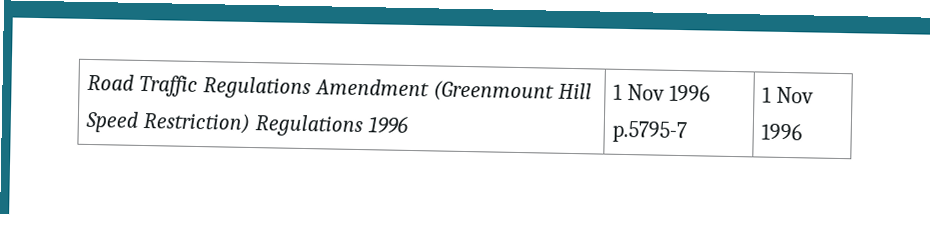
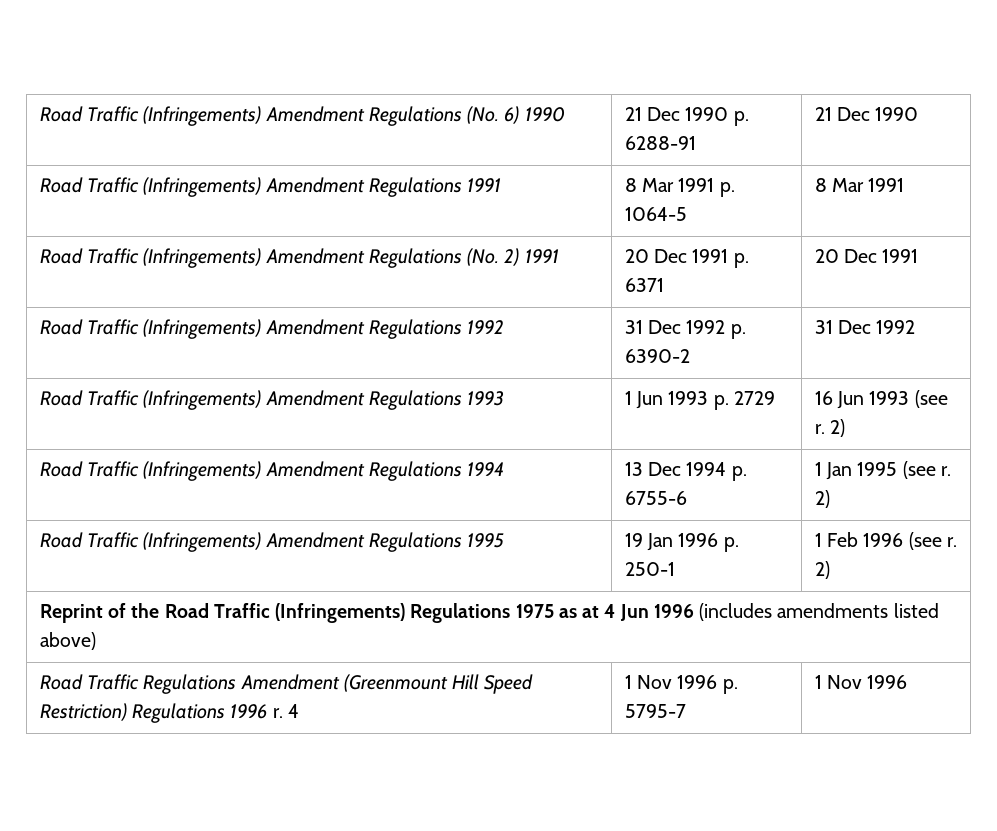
- Road Traffic Regulations Amendment (Greenmount Hill Speed Restriction) Regulations 1996 | 1 Nov 1996 p.5795-7 | 1 Nov 1996
+ Road Traffic (Infringements) Amendment Regulations (No. 6) 1990 | 21 Dec 1990 p. 6288-91 | 21 Dec 1990
+ Road Traffic (Infringements) Amendment Regulations 1991 | 8 Mar 1991 p. 1064-5 | 8 Mar 1991
+ Road Traffic (Infringements) Amendment Regulations (No. 2) 1991 | 20 Dec 1991 p. 6371 | 20 Dec 1991
+ Road Traffic (Infringements) Amendment Regulations 1992 | 31 Dec 1992 p. 6390-2 | 31 Dec 1992
+ Road Traffic (Infringements) Amendment Regulations 1993 | 1 Jun 1993 p. 2729 | 16 Jun 1993 (see r. 2)
+ Road Traffic (Infringements) Amendment Regulations 1994 | 13 Dec 1994 p. 6755-6 | 1 Jan 1995 (see r. 2)
+ Road Traffic (Infringements) Amendment Regulations 1995 | 19 Jan 1996 p. 250-1 | 1 Feb 1996 (see r. 2)
+ Reprint of the Road Traffic (Infringements) Regulations 1975 as at 4 Jun 1996 (includes amendments listed above)
+ Road Traffic Regulations Amendment (Greenmount Hill Speed Restriction) Regulations 1996 r. 4 | 1 Nov 1996 p. 5795-7 | 1 Nov 1996

